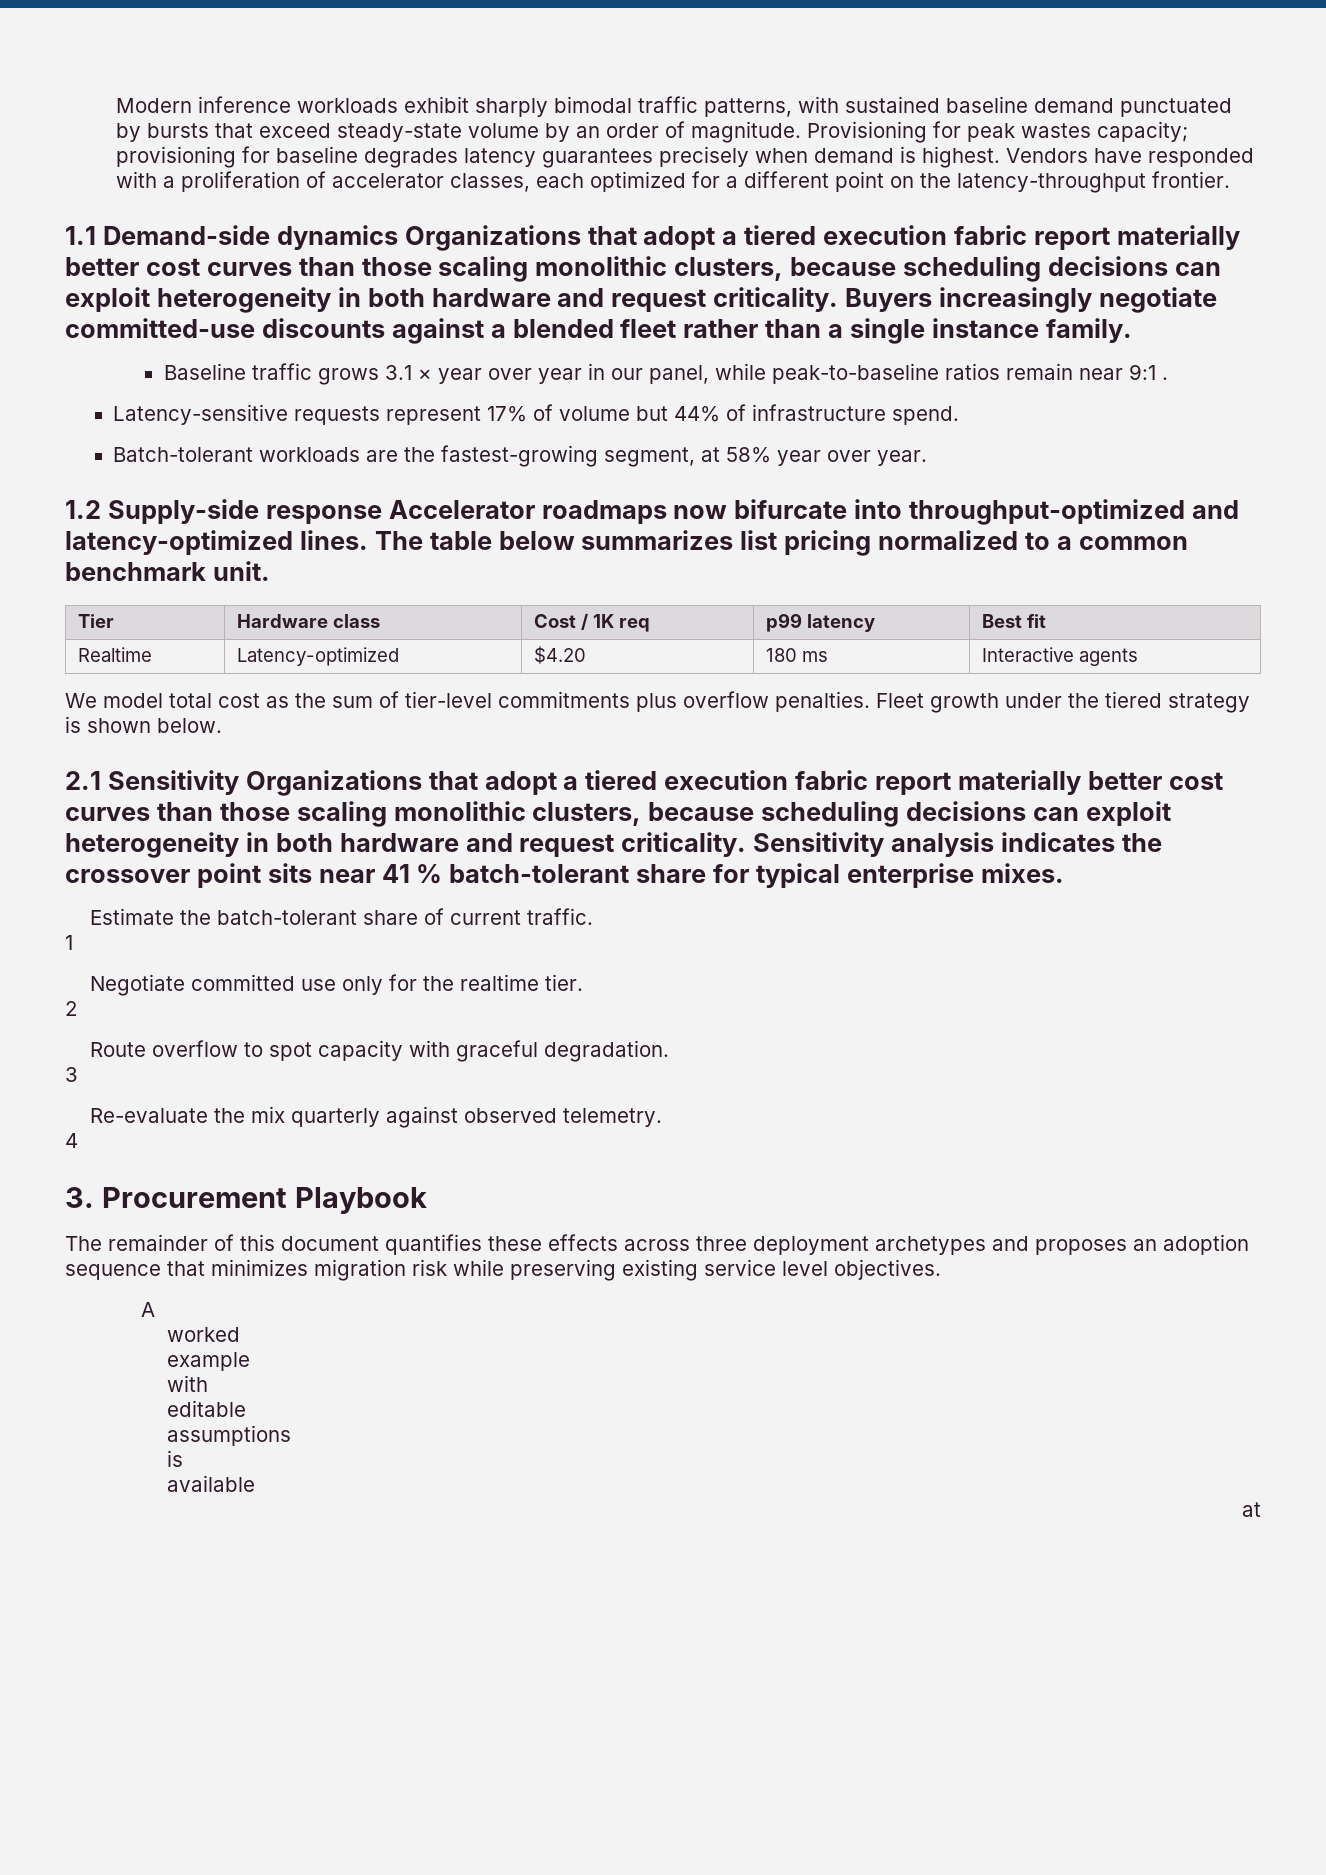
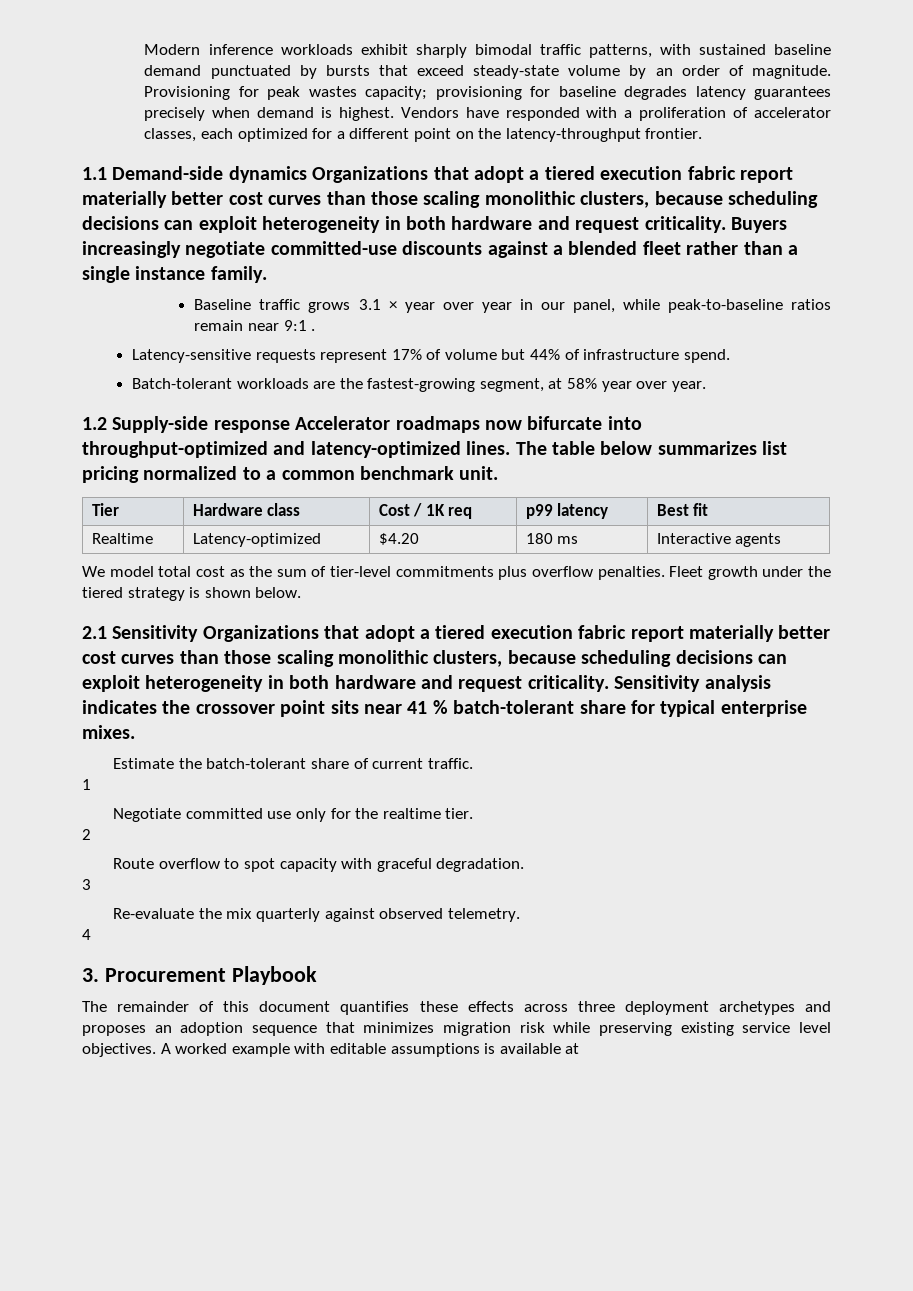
- The remainder of this document quantifies these effects across three deployment archetypes and proposes an adoption sequence that minimizes migration risk while preserving existing service level objectives.
- A
- worked
- example
- with
- editable
- assumptions
- is
- available
- at
+ The remainder of this document quantifies these effects across three deployment archetypes and proposes an adoption sequence that minimizes migration risk while preserving existing service level objectives. A worked example with editable assumptions is available at

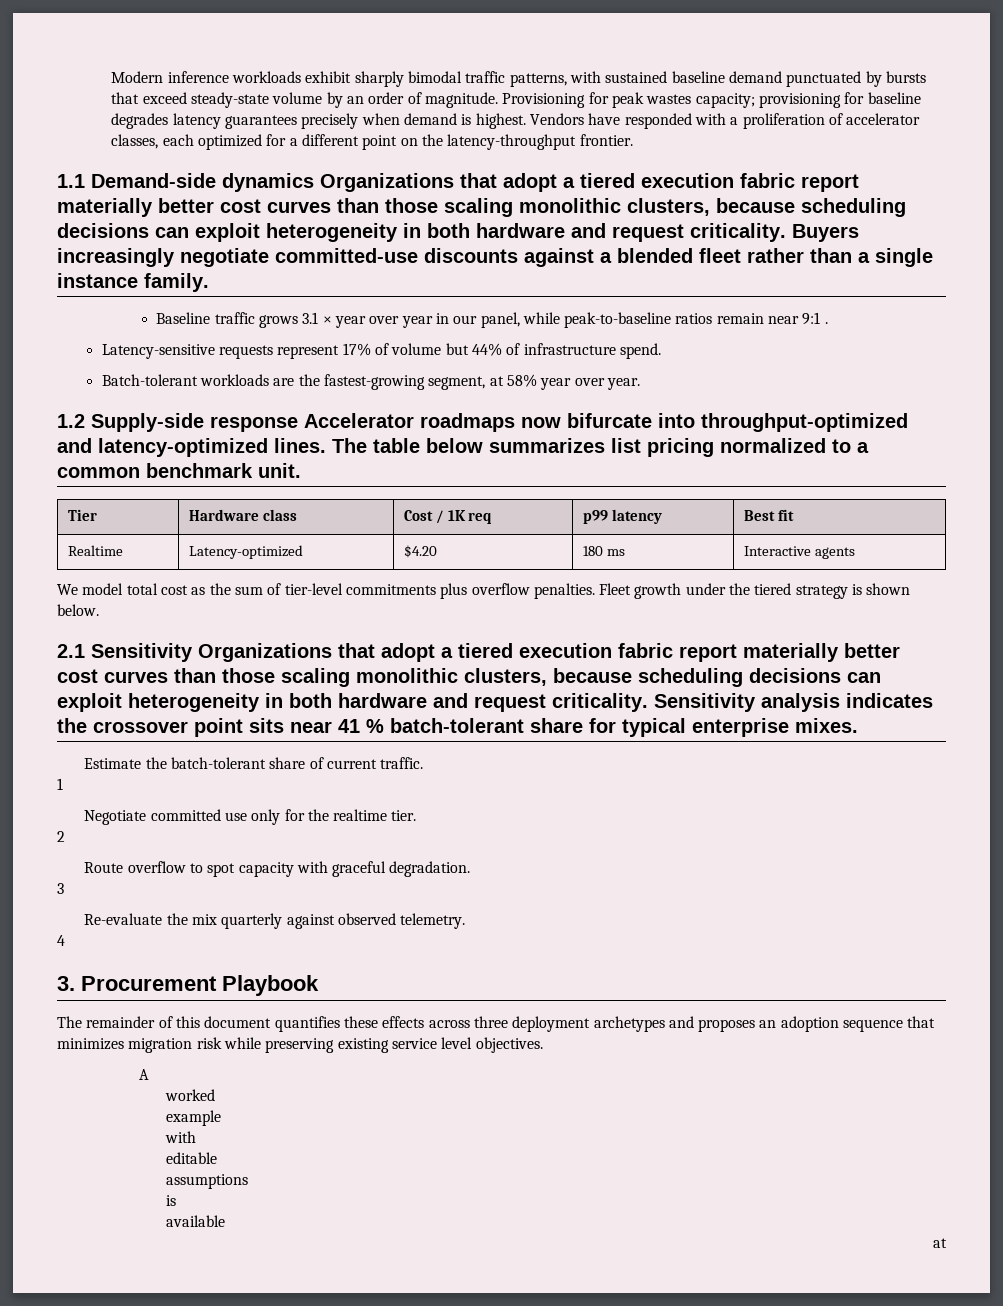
- The remainder of this document quantifies these effects across three deployment archetypes and proposes an adoption sequence that minimizes migration risk while preserving existing service level objectives. A worked example with editable assumptions is available at
+ The remainder of this document quantifies these effects across three deployment archetypes and proposes an adoption sequence that minimizes migration risk while preserving existing service level objectives.
+ A
+ worked
+ example
+ with
+ editable
+ assumptions
+ is
+ available
+ at

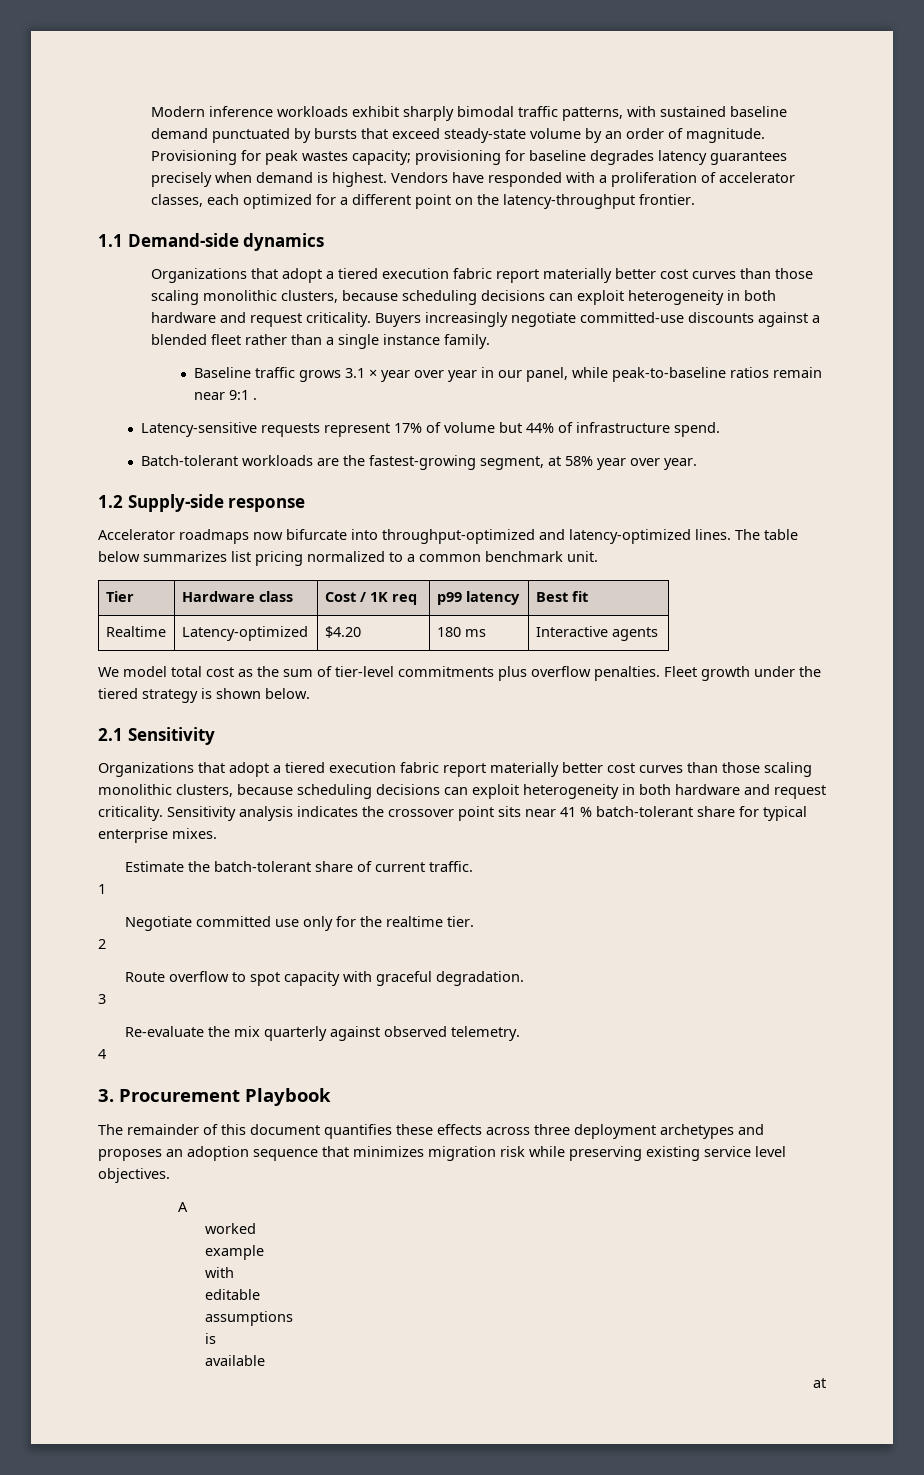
- 1.1 Demand-side dynamics Organizations that adopt a tiered execution fabric report materially better cost curves than those scaling monolithic clusters, because scheduling decisions can exploit heterogeneity in both hardware and request criticality.
+ 1.1 Demand-side dynamics
+ Organizations that adopt a tiered execution fabric report materially better cost curves than those scaling monolithic clusters, because scheduling decisions can exploit heterogeneity in both hardware and request criticality.
- 1.2 Supply-side response Accelerator roadmaps now bifurcate into throughput-optimized and latency-optimized lines.
+ 1.2 Supply-side response
+ Accelerator roadmaps now bifurcate into throughput-optimized and latency-optimized lines.
- 2.1 Sensitivity Organizations that adopt a tiered execution fabric report materially better cost curves than those scaling monolithic clusters, because scheduling decisions can exploit heterogeneity in both hardware and request criticality.
+ 2.1 Sensitivity
+ Organizations that adopt a tiered execution fabric report materially better cost curves than those scaling monolithic clusters, because scheduling decisions can exploit heterogeneity in both hardware and request criticality.

